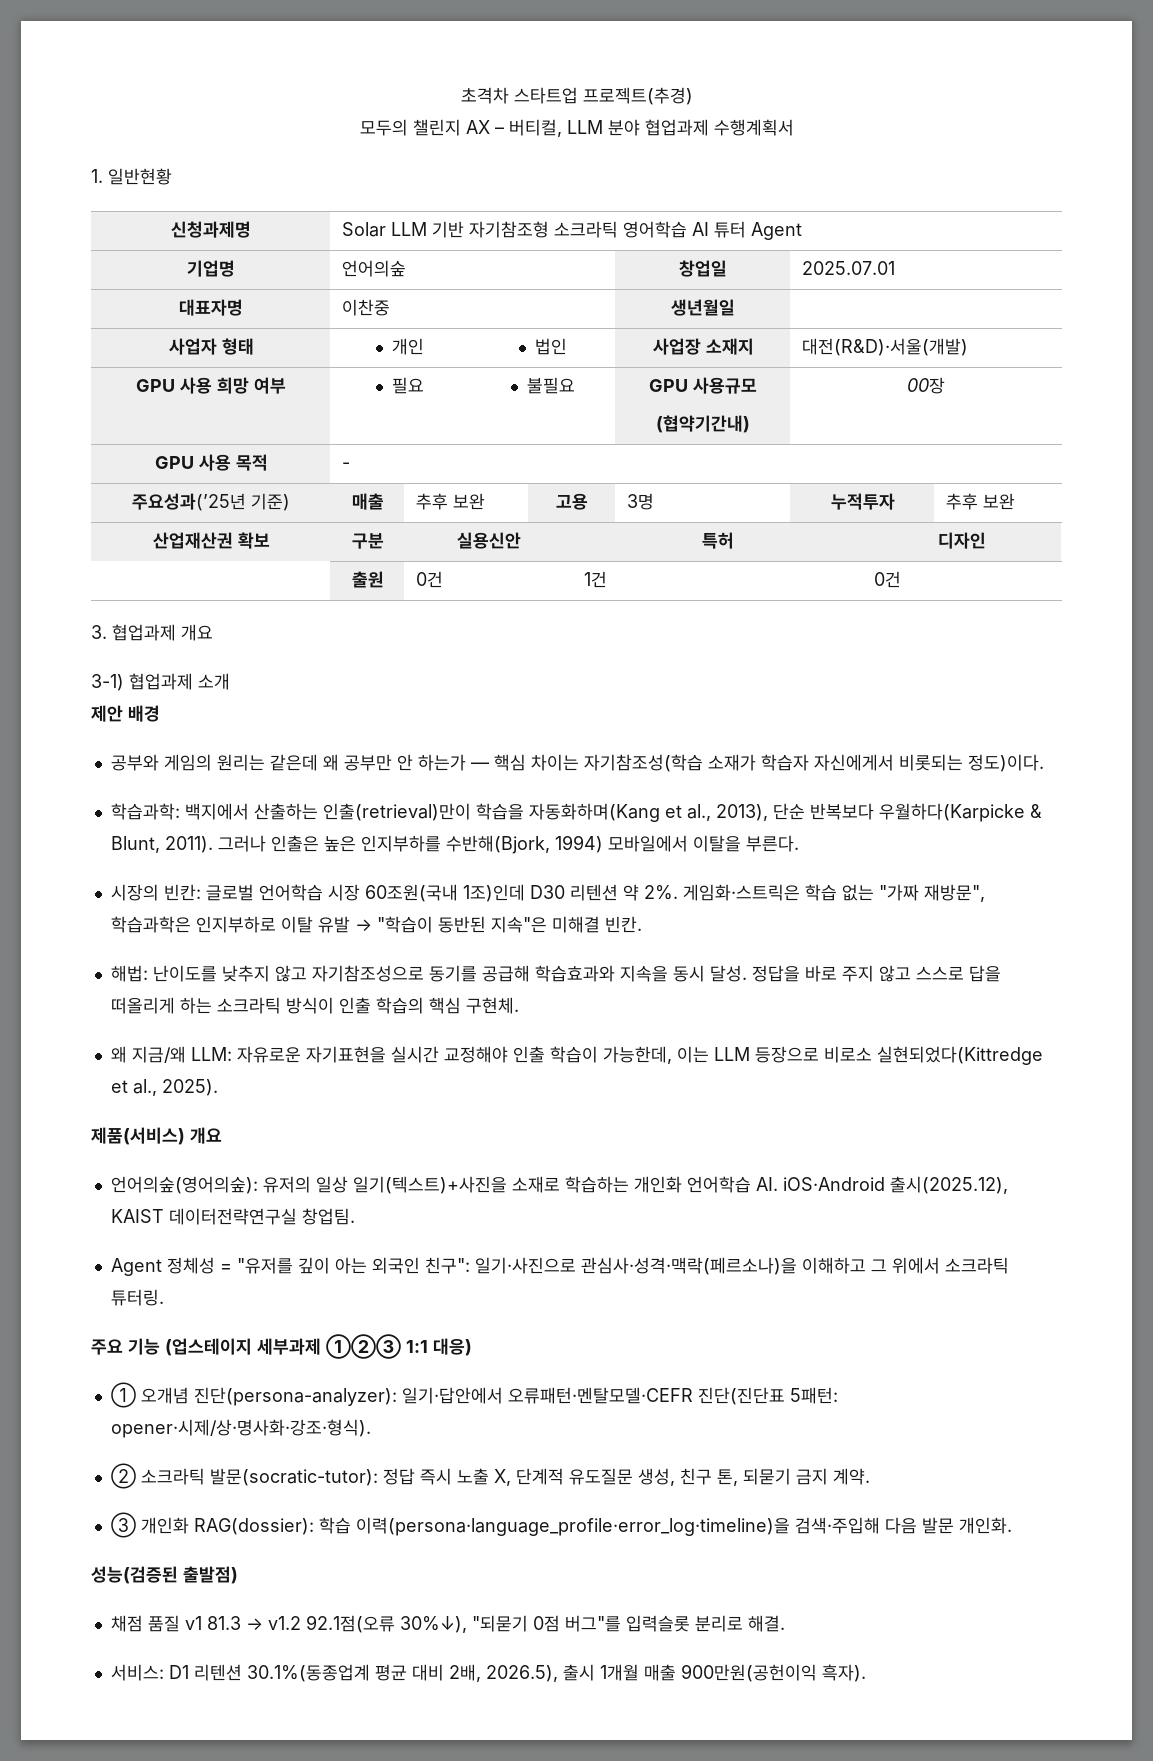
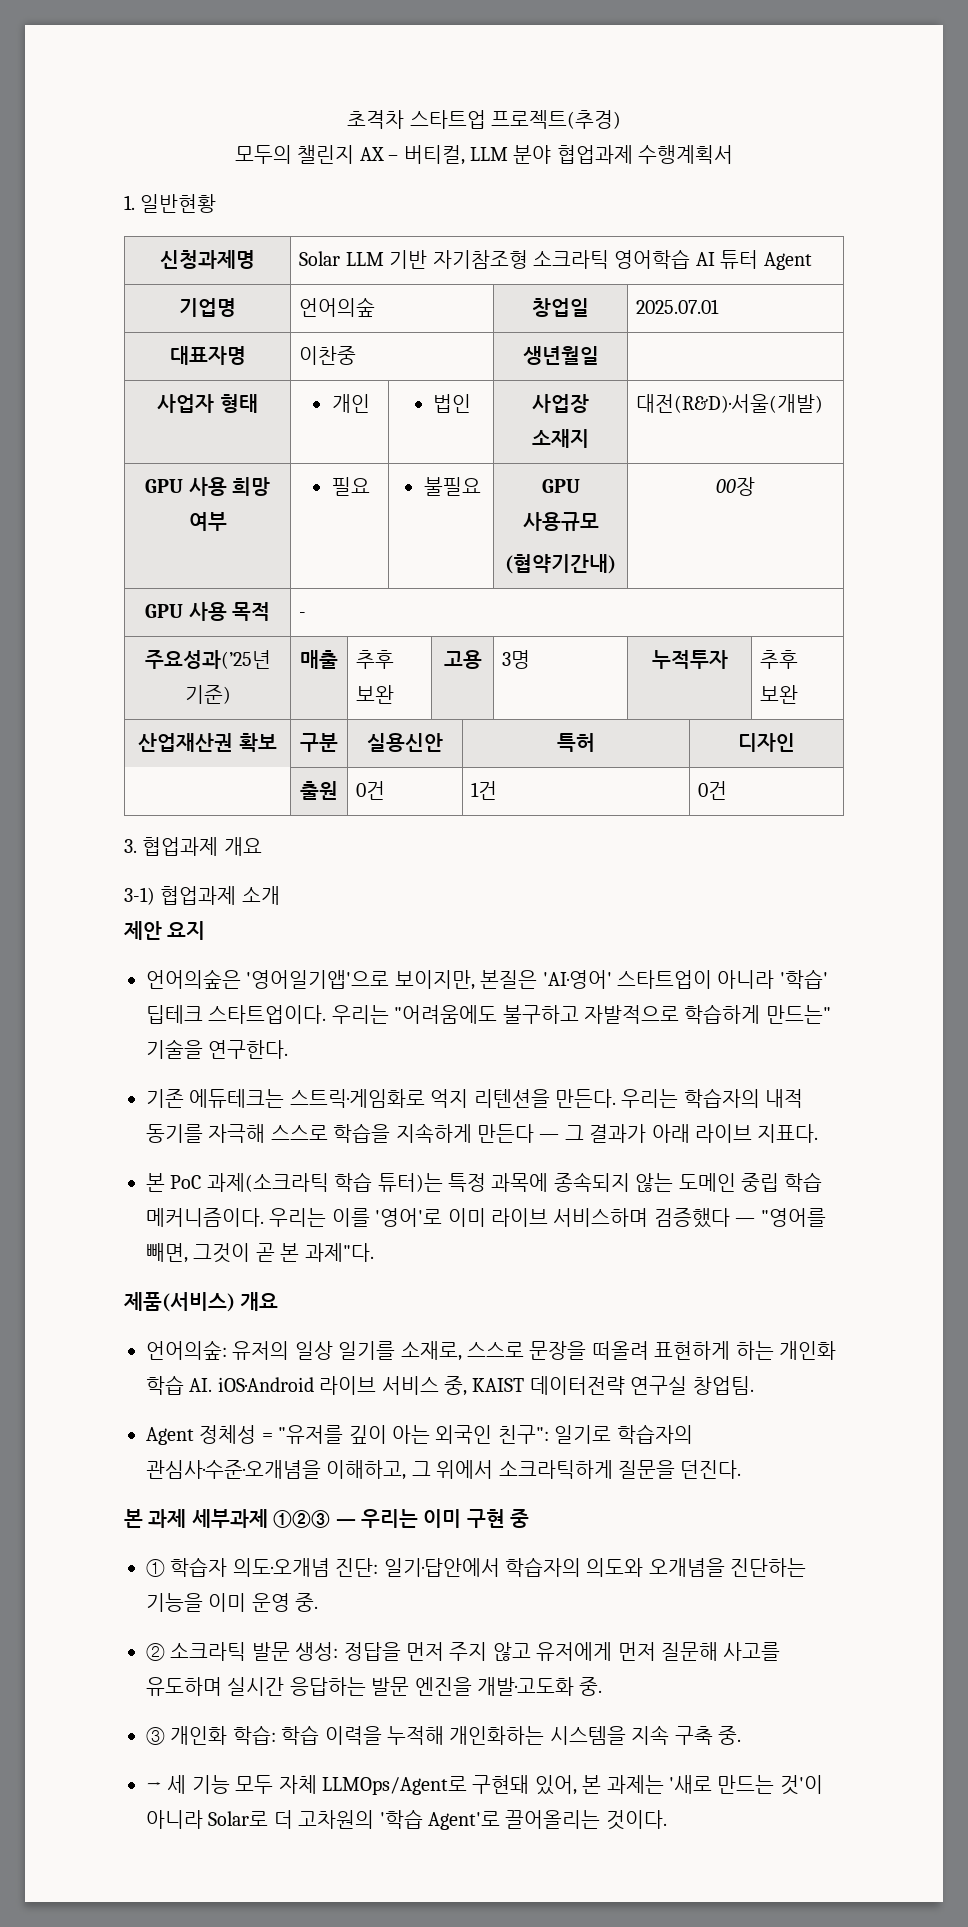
- 제안 배경
- 공부와 게임의 원리는 같은데 왜 공부만 안 하는가 — 핵심 차이는 자기참조성(학습 소재가 학습자 자신에게서 비롯되는 정도)이다.
- 학습과학: 백지에서 산출하는 인출(retrieval)만이 학습을 자동화하며(Kang et al., 2013), 단순 반복보다 우월하다(Karpicke & Blunt, 2011). 그러나 인출은 높은 인지부하를 수반해(Bjork, 1994) 모바일에서 이탈을 부른다.
- 시장의 빈칸: 글로벌 언어학습 시장 60조원(국내 1조)인데 D30 리텐션 약 2%. 게임화·스트릭은 학습 없는 "가짜 재방문", 학습과학은 인지부하로 이탈 유발 → "학습이 동반된 지속"은 미해결 빈칸.
- 해법: 난이도를 낮추지 않고 자기참조성으로 동기를 공급해 학습효과와 지속을 동시 달성. 정답을 바로 주지 않고 스스로 답을 떠올리게 하는 소크라틱 방식이 인출 학습의 핵심 구현체.
- 왜 지금/왜 LLM: 자유로운 자기표현을 실시간 교정해야 인출 학습이 가능한데, 이는 LLM 등장으로 비로소 실현되었다(Kittredge et al., 2025).
+ 제안 요지
+ 언어의숲은 '영어일기앱'으로 보이지만, 본질은 'AI·영어' 스타트업이 아니라 '학습' 딥테크 스타트업이다. 우리는 "어려움에도 불구하고 자발적으로 학습하게 만드는" 기술을 연구한다.
+ 기존 에듀테크는 스트릭·게임화로 억지 리텐션을 만든다. 우리는 학습자의 내적 동기를 자극해 스스로 학습을 지속하게 만든다 — 그 결과가 아래 라이브 지표다.
+ 본 PoC 과제(소크라틱 학습 튜터)는 특정 과목에 종속되지 않는 도메인 중립 학습 메커니즘이다. 우리는 이를 '영어'로 이미 라이브 서비스하며 검증했다 — "영어를 빼면, 그것이 곧 본 과제"다.
- 언어의숲(영어의숲): 유저의 일상 일기(텍스트)+사진을 소재로 학습하는 개인화 언어학습 AI. iOS·Android 출시(2025.12), KAIST 데이터전략연구실 창업팀.
+ 언어의숲: 유저의 일상 일기를 소재로, 스스로 문장을 떠올려 표현하게 하는 개인화 학습 AI. iOS·Android 라이브 서비스 중, KAIST 데이터전략 연구실 창업팀.
- Agent 정체성 = "유저를 깊이 아는 외국인 친구": 일기·사진으로 관심사·성격·맥락(페르소나)을 이해하고 그 위에서 소크라틱 튜터링.
- 주요 기능 (업스테이지 세부과제 ①②③ 1:1 대응)
- ① 오개념 진단(persona-analyzer): 일기·답안에서 오류패턴·멘탈모델·CEFR 진단(진단표 5패턴: opener·시제/상·명사화·강조·형식).
- ② 소크라틱 발문(socratic-tutor): 정답 즉시 노출 X, 단계적 유도질문 생성, 친구 톤, 되묻기 금지 계약.
- ③ 개인화 RAG(dossier): 학습 이력(persona·language_profile·error_log·timeline)을 검색·주입해 다음 발문 개인화.
- 성능(검증된 출발점)
- 채점 품질 v1 81.3 → v1.2 92.1점(오류 30%↓), "되묻기 0점 버그"를 입력슬롯 분리로 해결.
- 서비스: D1 리텐션 30.1%(동종업계 평균 대비 2배, 2026.5), 출시 1개월 매출 900만원(공헌이익 흑자).
+ Agent 정체성 = "유저를 깊이 아는 외국인 친구": 일기로 학습자의 관심사·수준·오개념을 이해하고, 그 위에서 소크라틱하게 질문을 던진다.
+ 본 과제 세부과제 ①②③ — 우리는 이미 구현 중
+ ① 학습자 의도·오개념 진단: 일기·답안에서 학습자의 의도와 오개념을 진단하는 기능을 이미 운영 중.
+ ② 소크라틱 발문 생성: 정답을 먼저 주지 않고 유저에게 먼저 질문해 사고를 유도하며 실시간 응답하는 발문 엔진을 개발·고도화 중.
+ ③ 개인화 학습: 학습 이력을 누적해 개인화하는 시스템을 지속 구축 중.
+ → 세 기능 모두 자체 LLMOps/Agent로 구현돼 있어, 본 과제는 '새로 만드는 것'이 아니라 Solar로 더 고차원의 '학습 Agent'로 끌어올리는 것이다.

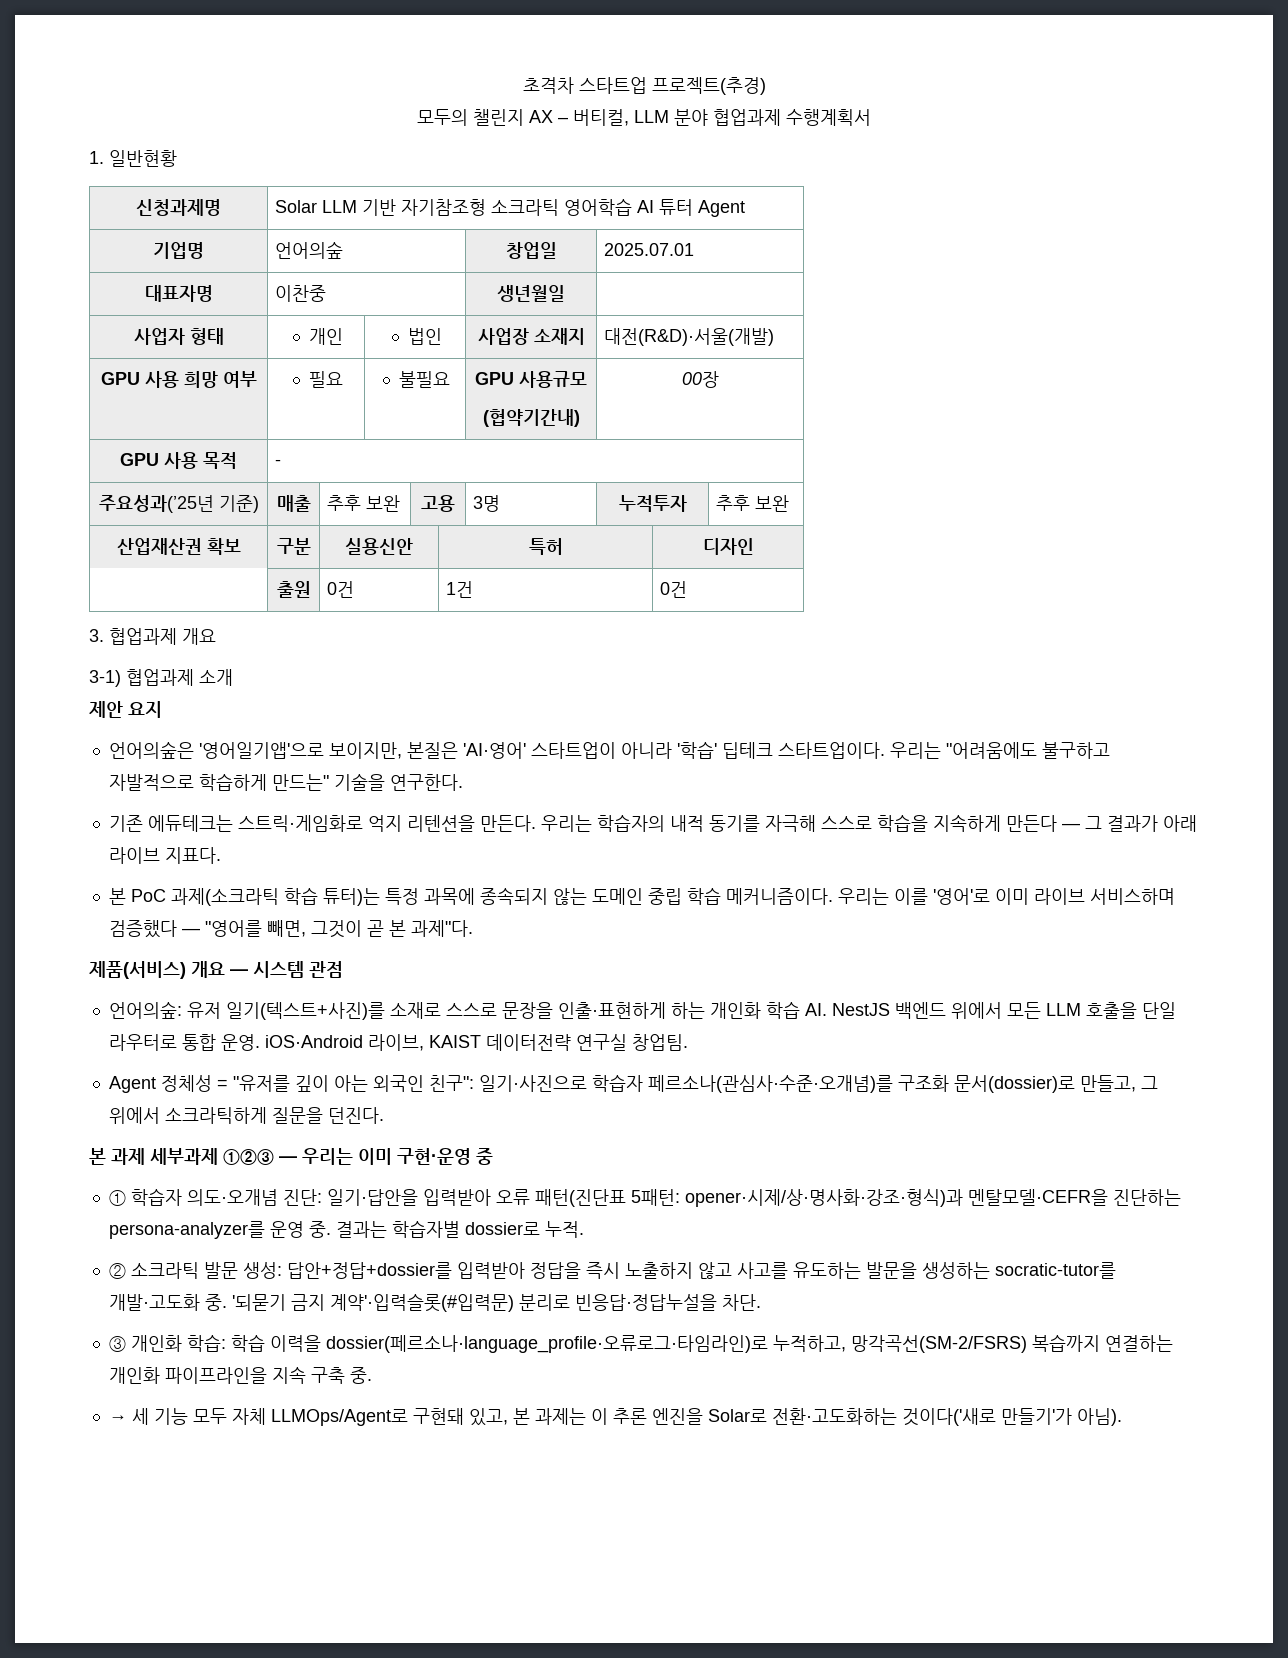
- 제품(서비스) 개요
- 언어의숲: 유저의 일상 일기를 소재로, 스스로 문장을 떠올려 표현하게 하는 개인화 학습 AI. iOS·Android 라이브 서비스 중, KAIST 데이터전략 연구실 창업팀.
+ 제품(서비스) 개요 — 시스템 관점
+ 언어의숲: 유저 일기(텍스트+사진)를 소재로 스스로 문장을 인출·표현하게 하는 개인화 학습 AI. NestJS 백엔드 위에서 모든 LLM 호출을 단일 라우터로 통합 운영. iOS·Android 라이브, KAIST 데이터전략 연구실 창업팀.
- Agent 정체성 = "유저를 깊이 아는 외국인 친구": 일기로 학습자의 관심사·수준·오개념을 이해하고, 그 위에서 소크라틱하게 질문을 던진다.
+ Agent 정체성 = "유저를 깊이 아는 외국인 친구": 일기·사진으로 학습자 페르소나(관심사·수준·오개념)를 구조화 문서(dossier)로 만들고, 그 위에서 소크라틱하게 질문을 던진다.
- 본 과제 세부과제 ①②③ — 우리는 이미 구현 중
+ 본 과제 세부과제 ①②③ — 우리는 이미 구현·운영 중
- ① 학습자 의도·오개념 진단: 일기·답안에서 학습자의 의도와 오개념을 진단하는 기능을 이미 운영 중.
- ② 소크라틱 발문 생성: 정답을 먼저 주지 않고 유저에게 먼저 질문해 사고를 유도하며 실시간 응답하는 발문 엔진을 개발·고도화 중.
+ ① 학습자 의도·오개념 진단: 일기·답안을 입력받아 오류 패턴(진단표 5패턴: opener·시제/상·명사화·강조·형식)과 멘탈모델·CEFR을 진단하는 persona-analyzer를 운영 중. 결과는 학습자별 dossier로 누적.
+ ② 소크라틱 발문 생성: 답안+정답+dossier를 입력받아 정답을 즉시 노출하지 않고 사고를 유도하는 발문을 생성하는 socratic-tutor를 개발·고도화 중. '되묻기 금지 계약'·입력슬롯(#입력문) 분리로 빈응답·정답누설을 차단.
- ③ 개인화 학습: 학습 이력을 누적해 개인화하는 시스템을 지속 구축 중.
+ ③ 개인화 학습: 학습 이력을 dossier(페르소나·language_profile·오류로그·타임라인)로 누적하고, 망각곡선(SM-2/FSRS) 복습까지 연결하는 개인화 파이프라인을 지속 구축 중.
- → 세 기능 모두 자체 LLMOps/Agent로 구현돼 있어, 본 과제는 '새로 만드는 것'이 아니라 Solar로 더 고차원의 '학습 Agent'로 끌어올리는 것이다.
+ → 세 기능 모두 자체 LLMOps/Agent로 구현돼 있고, 본 과제는 이 추론 엔진을 Solar로 전환·고도화하는 것이다('새로 만들기'가 아님).

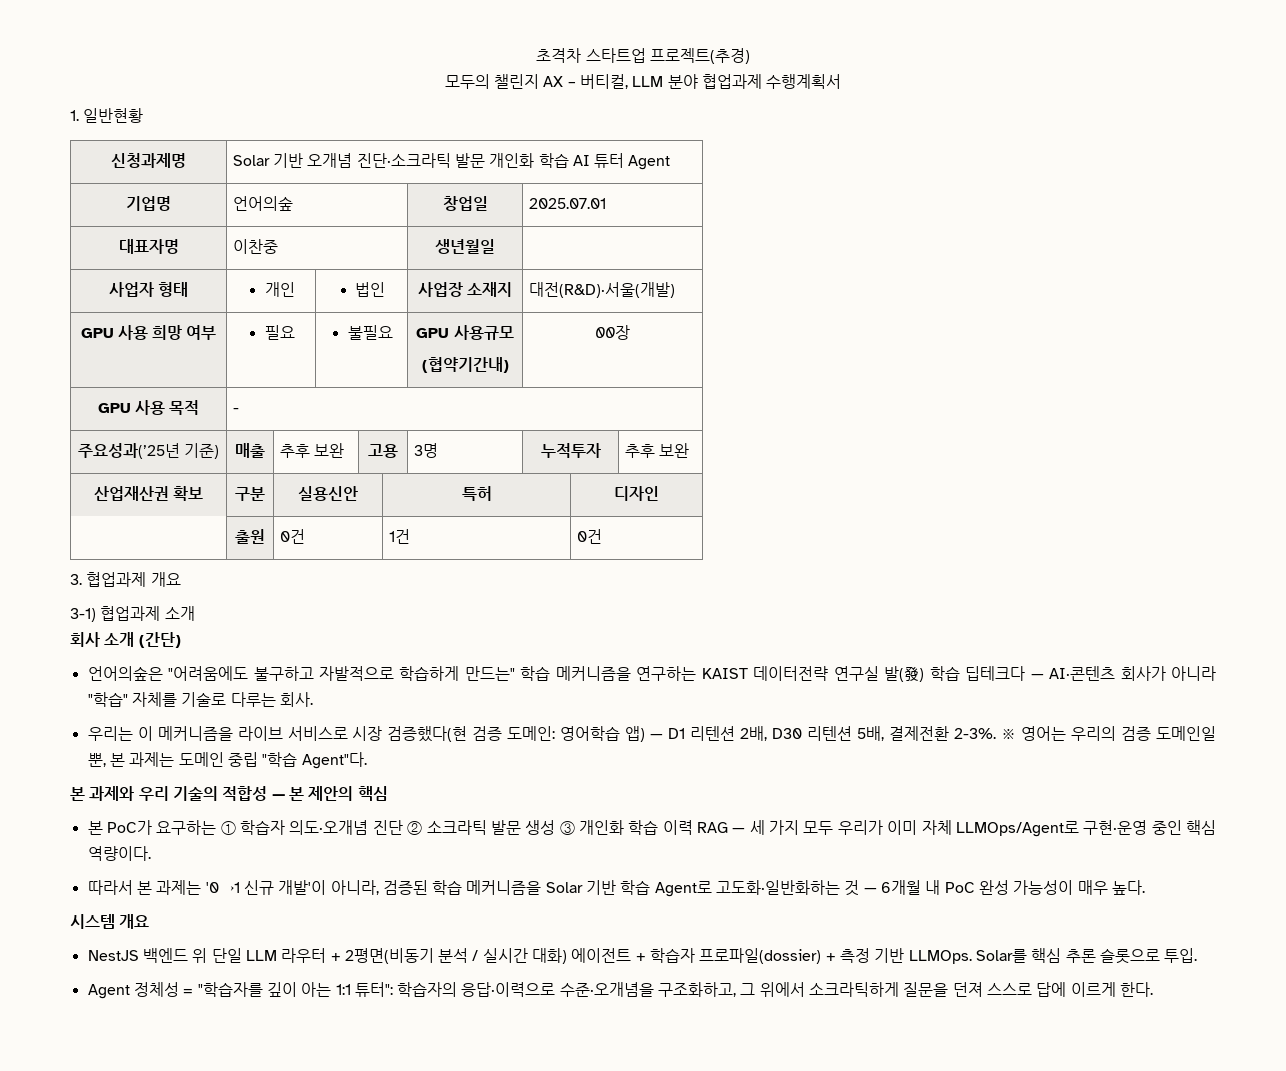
- 신청과제명 | Solar LLM 기반 자기참조형 소크라틱 영어학습 AI 튜터 Agent
+ 신청과제명 | Solar 기반 오개념 진단·소크라틱 발문 개인화 학습 AI 튜터 Agent
- 제안 요지
- 언어의숲은 '영어일기앱'으로 보이지만, 본질은 'AI·영어' 스타트업이 아니라 '학습' 딥테크 스타트업이다. 우리는 "어려움에도 불구하고 자발적으로 학습하게 만드는" 기술을 연구한다.
- 기존 에듀테크는 스트릭·게임화로 억지 리텐션을 만든다. 우리는 학습자의 내적 동기를 자극해 스스로 학습을 지속하게 만든다 — 그 결과가 아래 라이브 지표다.
- 본 PoC 과제(소크라틱 학습 튜터)는 특정 과목에 종속되지 않는 도메인 중립 학습 메커니즘이다. 우리는 이를 '영어'로 이미 라이브 서비스하며 검증했다 — "영어를 빼면, 그것이 곧 본 과제"다.
- 제품(서비스) 개요 — 시스템 관점
- 언어의숲: 유저 일기(텍스트+사진)를 소재로 스스로 문장을 인출·표현하게 하는 개인화 학습 AI. NestJS 백엔드 위에서 모든 LLM 호출을 단일 라우터로 통합 운영. iOS·Android 라이브, KAIST 데이터전략 연구실 창업팀.
+ 회사 소개 (간단)
+ 언어의숲은 "어려움에도 불구하고 자발적으로 학습하게 만드는" 학습 메커니즘을 연구하는 KAIST 데이터전략 연구실 발(發) 학습 딥테크다 — AI·콘텐츠 회사가 아니라 "학습" 자체를 기술로 다루는 회사.
+ 우리는 이 메커니즘을 라이브 서비스로 시장 검증했다(현 검증 도메인: 영어학습 앱) — D1 리텐션 2배, D30 리텐션 5배, 결제전환 2-3%. ※ 영어는 우리의 검증 도메인일 뿐, 본 과제는 도메인 중립 "학습 Agent"다.
+ 본 과제와 우리 기술의 적합성 — 본 제안의 핵심
+ 본 PoC가 요구하는 ① 학습자 의도·오개념 진단 ② 소크라틱 발문 생성 ③ 개인화 학습 이력 RAG — 세 가지 모두 우리가 이미 자체 LLMOps/Agent로 구현·운영 중인 핵심 역량이다.
+ 따라서 본 과제는 '0→1 신규 개발'이 아니라, 검증된 학습 메커니즘을 Solar 기반 학습 Agent로 고도화·일반화하는 것 — 6개월 내 PoC 완성 가능성이 매우 높다.
+ 시스템 개요
+ NestJS 백엔드 위 단일 LLM 라우터 + 2평면(비동기 분석 / 실시간 대화) 에이전트 + 학습자 프로파일(dossier) + 측정 기반 LLMOps. Solar를 핵심 추론 슬롯으로 투입.
- Agent 정체성 = "유저를 깊이 아는 외국인 친구": 일기·사진으로 학습자 페르소나(관심사·수준·오개념)를 구조화 문서(dossier)로 만들고, 그 위에서 소크라틱하게 질문을 던진다.
- 본 과제 세부과제 ①②③ — 우리는 이미 구현·운영 중
- ① 학습자 의도·오개념 진단: 일기·답안을 입력받아 오류 패턴(진단표 5패턴: opener·시제/상·명사화·강조·형식)과 멘탈모델·CEFR을 진단하는 persona-analyzer를 운영 중. 결과는 학습자별 dossier로 누적.
- ② 소크라틱 발문 생성: 답안+정답+dossier를 입력받아 정답을 즉시 노출하지 않고 사고를 유도하는 발문을 생성하는 socratic-tutor를 개발·고도화 중. '되묻기 금지 계약'·입력슬롯(#입력문) 분리로 빈응답·정답누설을 차단.
- ③ 개인화 학습: 학습 이력을 dossier(페르소나·language_profile·오류로그·타임라인)로 누적하고, 망각곡선(SM-2/FSRS) 복습까지 연결하는 개인화 파이프라인을 지속 구축 중.
- → 세 기능 모두 자체 LLMOps/Agent로 구현돼 있고, 본 과제는 이 추론 엔진을 Solar로 전환·고도화하는 것이다('새로 만들기'가 아님).
+ Agent 정체성 = "학습자를 깊이 아는 1:1 튜터": 학습자의 응답·이력으로 수준·오개념을 구조화하고, 그 위에서 소크라틱하게 질문을 던져 스스로 답에 이르게 한다.

